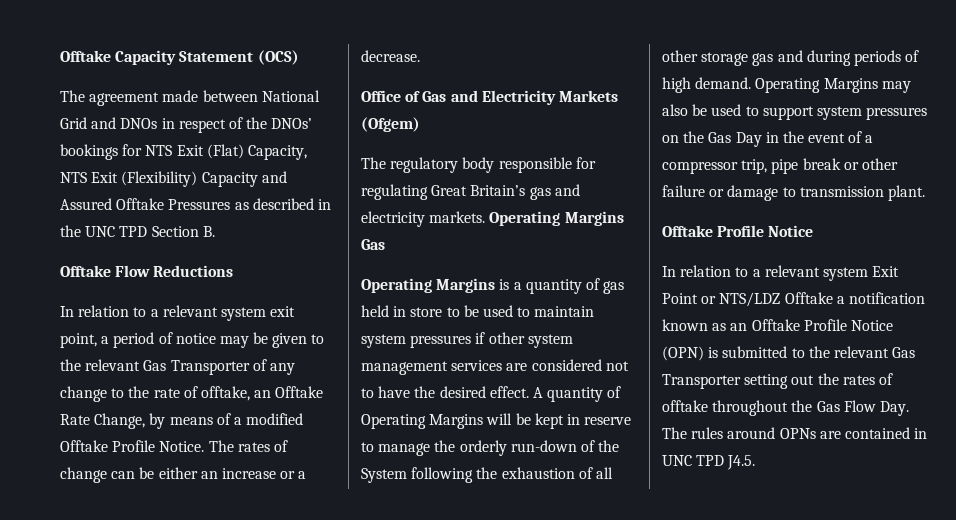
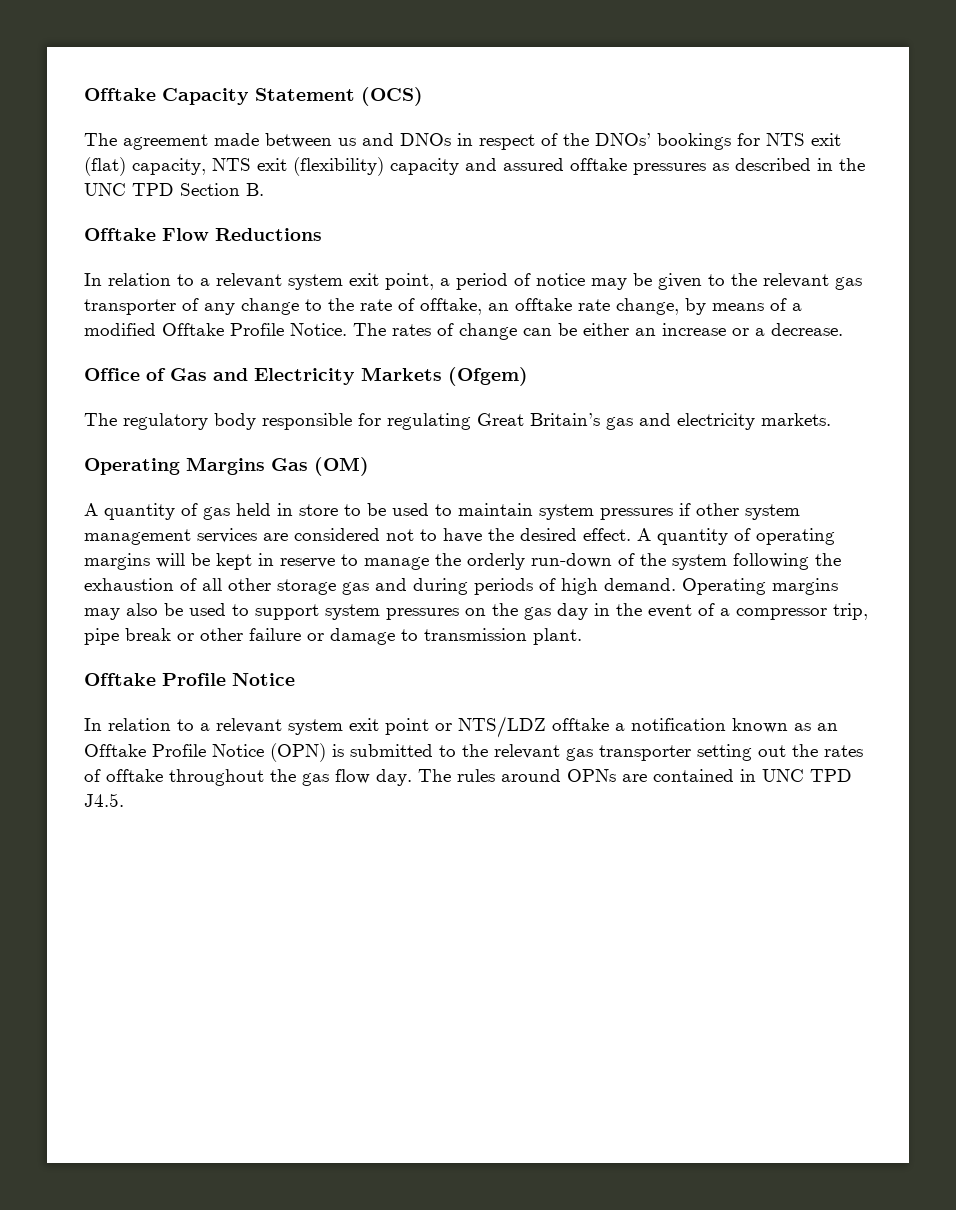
- The agreement made between National Grid and DNOs in respect of the DNOs’ bookings for NTS Exit (Flat) Capacity, NTS Exit (Flexibility) Capacity and Assured Offtake Pressures as described in the UNC TPD Section B.
+ The agreement made between us and DNOs in respect of the DNOs’ bookings for NTS exit (flat) capacity, NTS exit (flexibility) capacity and assured offtake pressures as described in the UNC TPD Section B.
- In relation to a relevant system exit point, a period of notice may be given to the relevant Gas Transporter of any change to the rate of offtake, an Offtake Rate Change, by means of a modified Offtake Profile Notice.
+ In relation to a relevant system exit point, a period of notice may be given to the relevant gas transporter of any change to the rate of offtake, an offtake rate change, by means of a modified Offtake Profile Notice.
- The regulatory body responsible for regulating Great Britain’s gas and electricity markets. Operating Margins Gas
- Operating Margins is a quantity of gas held in store to be used to maintain system pressures if other system management services are considered not to have the desired effect.
+ The regulatory body responsible for regulating Great Britain’s gas and electricity markets.
+ Operating Margins Gas (OM)
+ A quantity of gas held in store to be used to maintain system pressures if other system management services are considered not to have the desired effect.
- A quantity of Operating Margins will be kept in reserve to manage the orderly run-down of the System following the exhaustion of all other storage gas and during periods of high demand.
+ A quantity of operating margins will be kept in reserve to manage the orderly run-down of the system following the exhaustion of all other storage gas and during periods of high demand.
- Operating Margins may also be used to support system pressures on the Gas Day in the event of a compressor trip, pipe break or other failure or damage to transmission plant.
+ Operating margins may also be used to support system pressures on the gas day in the event of a compressor trip, pipe break or other failure or damage to transmission plant.
- In relation to a relevant system Exit Point or NTS/LDZ Offtake a notification known as an Offtake Profile Notice (OPN) is submitted to the relevant Gas Transporter setting out the rates of offtake throughout the Gas Flow Day. The rules around OPNs are contained in UNC TPD J4.5.
+ In relation to a relevant system exit point or NTS/LDZ offtake a notification known as an Offtake Profile Notice (OPN) is submitted to the relevant gas transporter setting out the rates of offtake throughout the gas flow day. The rules around OPNs are contained in UNC TPD J4.5.

